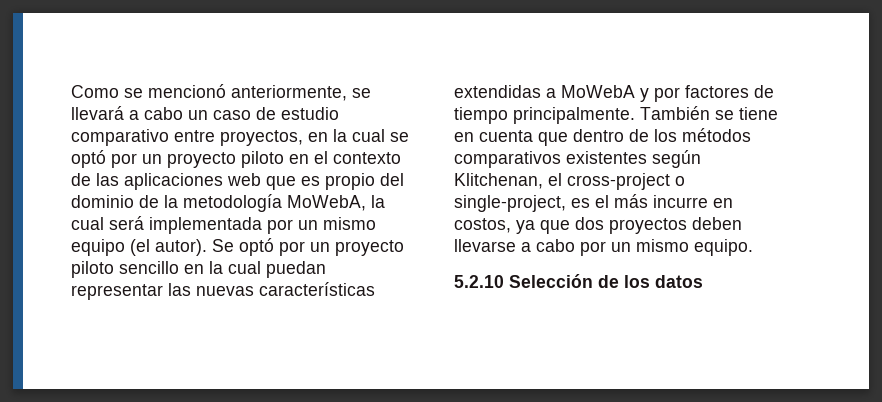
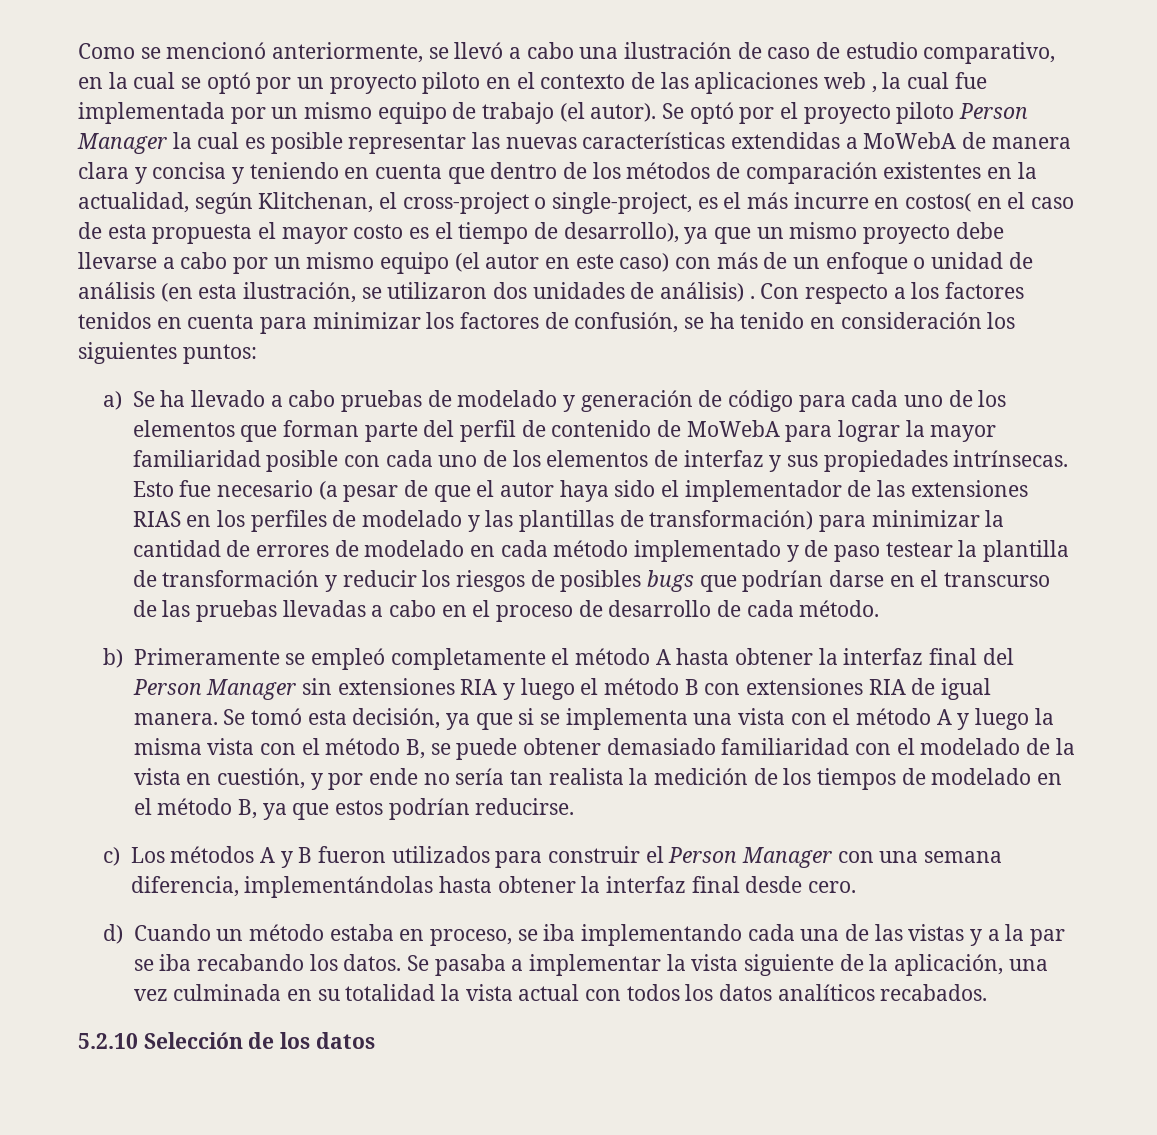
- Como se mencionó anteriormente, se llevará a cabo un caso de estudio comparativo entre proyectos, en la cual se optó por un proyecto piloto en el contexto de las aplicaciones web que es propio del dominio de la metodología MoWebA, la cual será implementada por un mismo equipo (el autor).
+ Como se mencionó anteriormente, se llevó a cabo una ilustración de caso de estudio comparativo, en la cual se optó por un proyecto piloto en el contexto de las aplicaciones web , la cual fue implementada por un mismo equipo de trabajo (el autor).
- Se optó por un proyecto piloto sencillo en la cual puedan representar las nuevas características extendidas a MoWebA y por factores de tiempo principalmente. También se tiene en cuenta que dentro de los métodos comparativos existentes según Klitchenan, el cross-project o single-project, es el más incurre en costos, ya que dos proyectos deben llevarse a cabo por un mismo equipo.
+ Se optó por el proyecto piloto Person Manager la cual es posible representar las nuevas características extendidas a MoWebA de manera clara y concisa y teniendo en cuenta que dentro de los métodos de comparación existentes en la actualidad, según Klitchenan, el cross-project o single-project, es el más incurre en costos( en el caso de esta propuesta el mayor costo es el tiempo de desarrollo), ya que un mismo proyecto debe llevarse a cabo por un mismo equipo (el autor en este caso) con más de un enfoque o unidad de análisis (en esta ilustración, se utilizaron dos unidades de análisis) . Con respecto a los factores tenidos en cuenta para minimizar los factores de confusión, se ha tenido en consideración los siguientes puntos:
+ a) Se ha llevado a cabo pruebas de modelado y generación de código para cada uno de los elementos que forman parte del perfil de contenido de MoWebA para lograr la mayor familiaridad posible con cada uno de los elementos de interfaz y sus propiedades intrínsecas. Esto fue necesario (a pesar de que el autor haya sido el implementador de las extensiones RIAS en los perfiles de modelado y las plantillas de transformación) para minimizar la cantidad de errores de modelado en cada método implementado y de paso testear la plantilla de transformación y reducir los riesgos de posibles bugs que podrían darse en el transcurso de las pruebas llevadas a cabo en el proceso de desarrollo de cada método.
+ b) Primeramente se empleó completamente el método A hasta obtener la interfaz final del Person Manager sin extensiones RIA y luego el método B con extensiones RIA de igual manera. Se tomó esta decisión, ya que si se implementa una vista con el método A y luego la misma vista con el método B, se puede obtener demasiado familiaridad con el modelado de la vista en cuestión, y por ende no sería tan realista la medición de los tiempos de modelado en el método B, ya que estos podrían reducirse.
+ c) Los métodos A y B fueron utilizados para construir el Person Manager con una semana diferencia, implementándolas hasta obtener la interfaz final desde cero.
+ d) Cuando un método estaba en proceso, se iba implementando cada una de las vistas y a la par se iba recabando los datos. Se pasaba a implementar la vista siguiente de la aplicación, una vez culminada en su totalidad la vista actual con todos los datos analíticos recabados.

